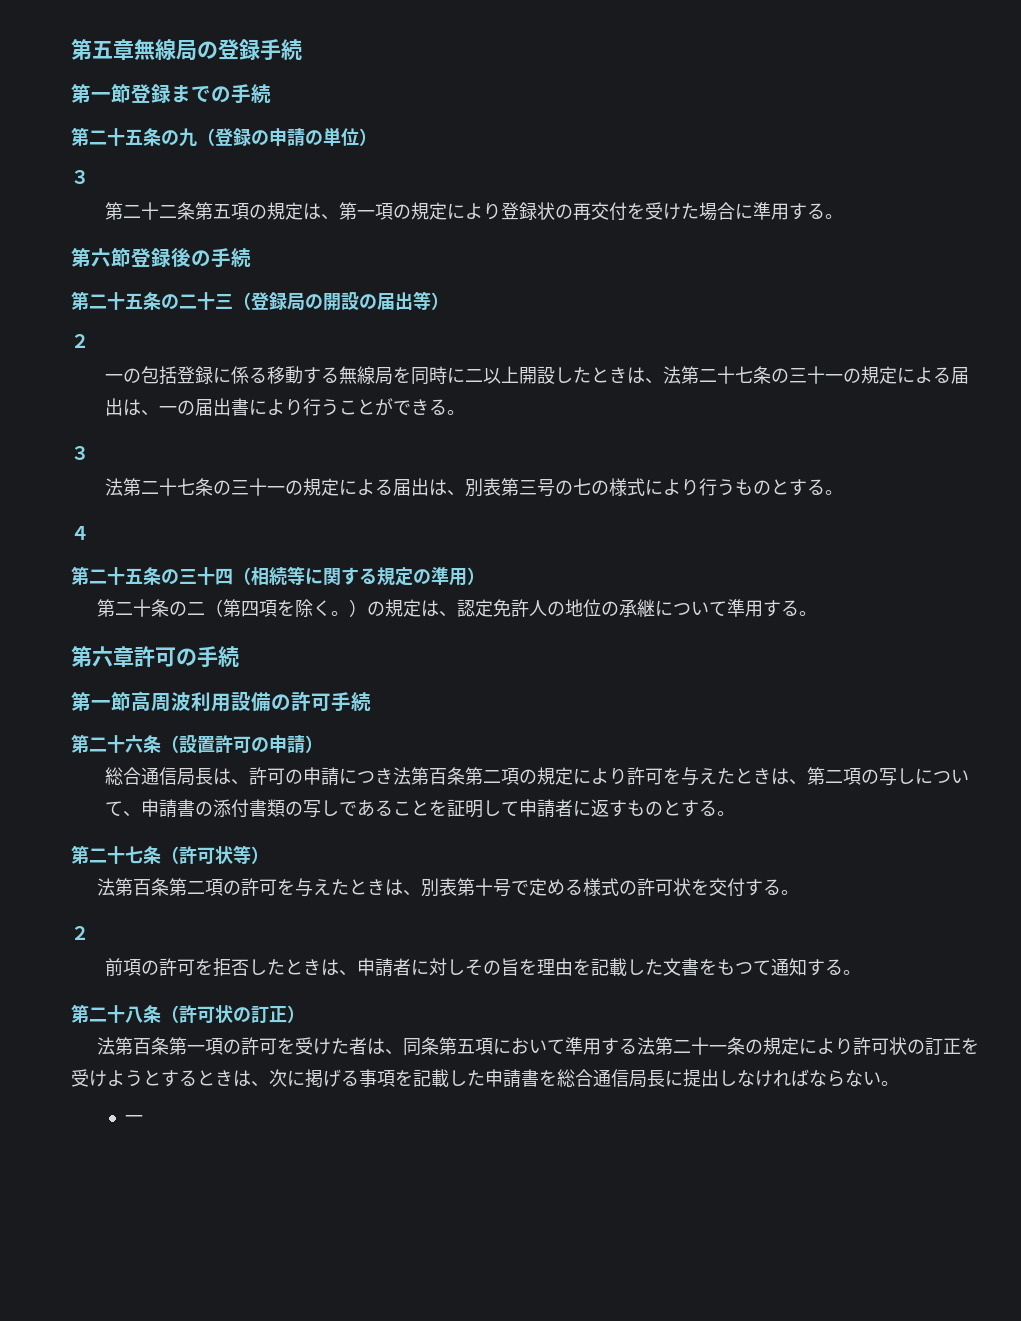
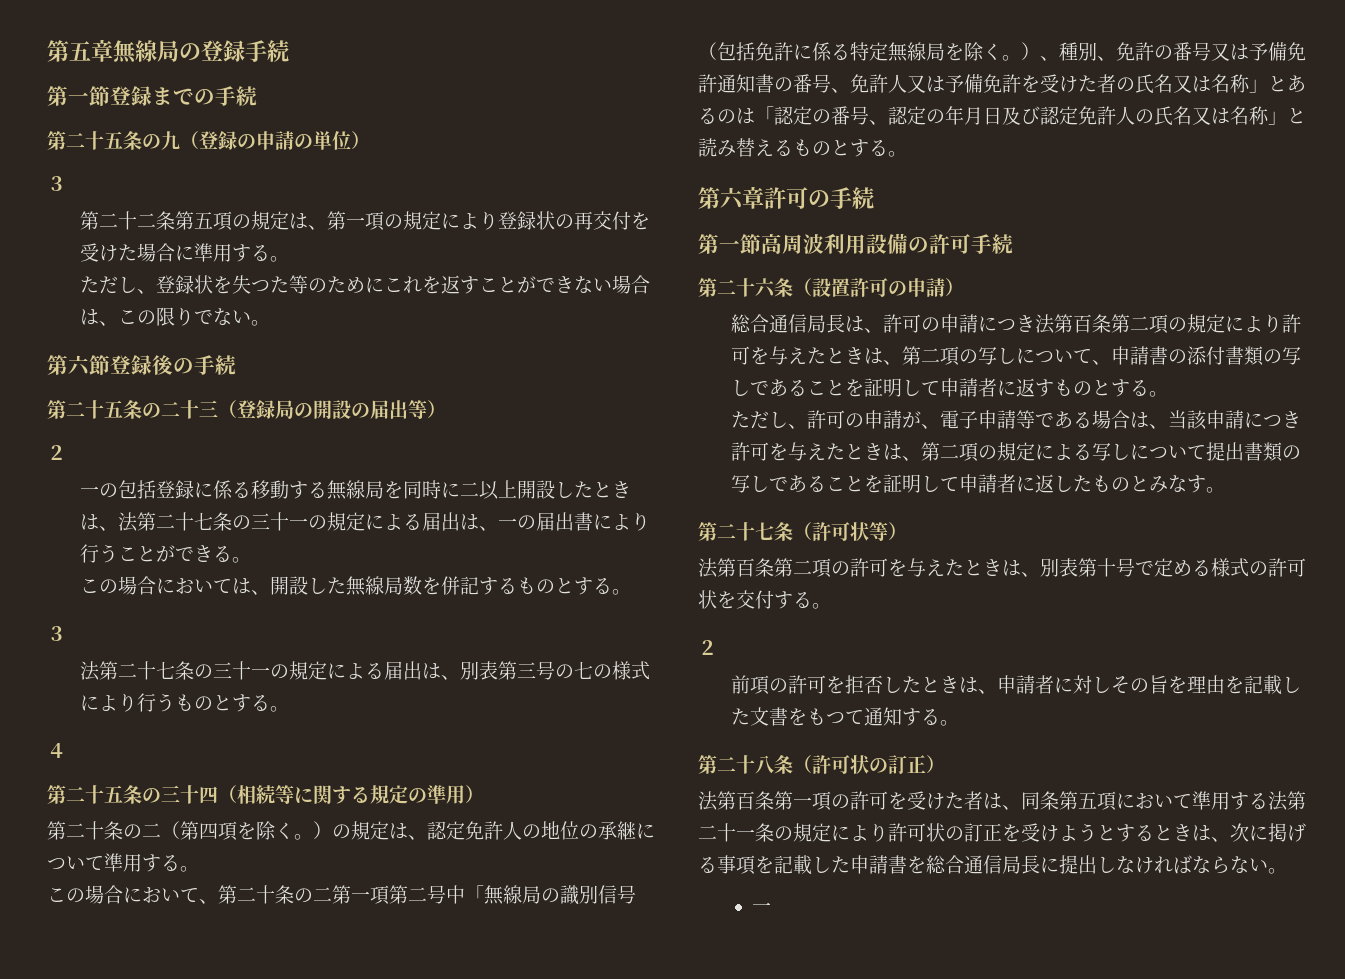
+ ただし、登録状を失つた等のためにこれを返すことができない場合は、この限りでない。
+ この場合においては、開設した無線局数を併記するものとする。
+ この場合において、第二十条の二第一項第二号中「無線局の識別信号（包括免許に係る特定無線局を除く。）、種別、免許の番号又は予備免許通知書の番号、免許人又は予備免許を受けた者の氏名又は名称」とあるのは「認定の番号、認定の年月日及び認定免許人の氏名又は名称」と読み替えるものとする。
+ ただし、許可の申請が、電子申請等である場合は、当該申請につき許可を与えたときは、第二項の規定による写しについて提出書類の写しであることを証明して申請者に返したものとみなす。

